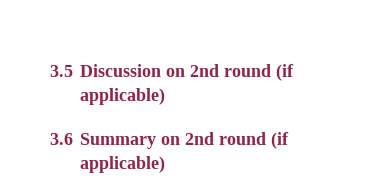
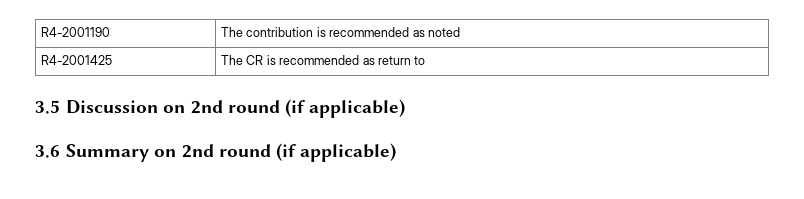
+ R4-2001190 | The contribution is recommended as noted
+ R4-2001425 | The CR is recommended as return to

